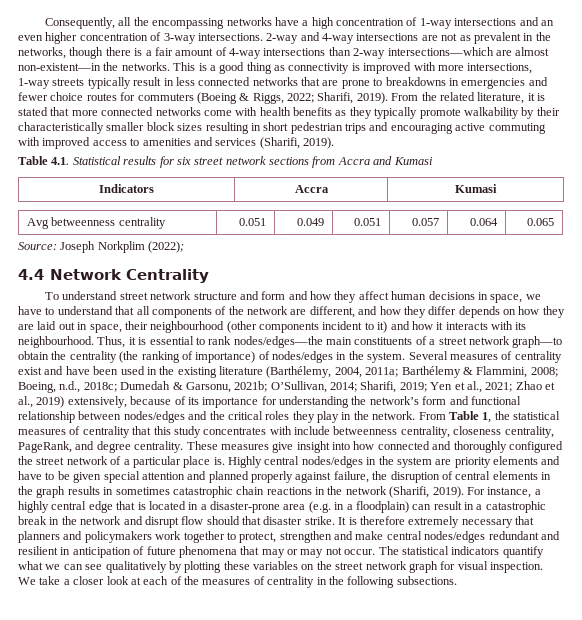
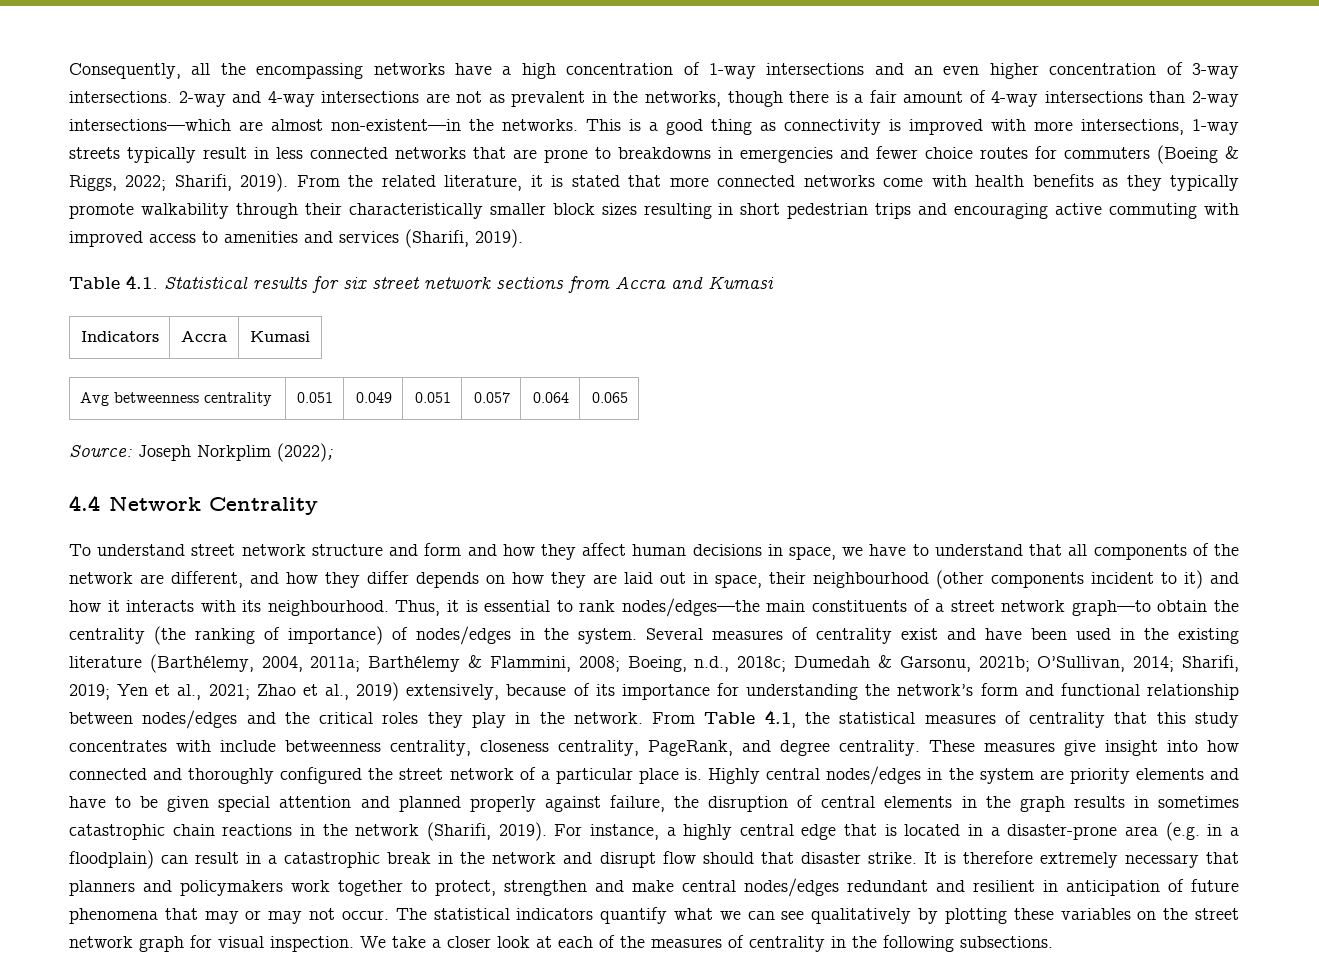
- From the related literature, it is stated that more connected networks come with health benefits as they typically promote walkability by their characteristically smaller block sizes resulting in short pedestrian trips and encouraging active commuting with improved access to amenities and services (Sharifi, 2019).
+ From the related literature, it is stated that more connected networks come with health benefits as they typically promote walkability through their characteristically smaller block sizes resulting in short pedestrian trips and encouraging active commuting with improved access to amenities and services (Sharifi, 2019).
- From Table 1, the statistical measures of centrality that this study concentrates with include betweenness centrality, closeness centrality, PageRank, and degree centrality.
+ From Table 4.1, the statistical measures of centrality that this study concentrates with include betweenness centrality, closeness centrality, PageRank, and degree centrality.

